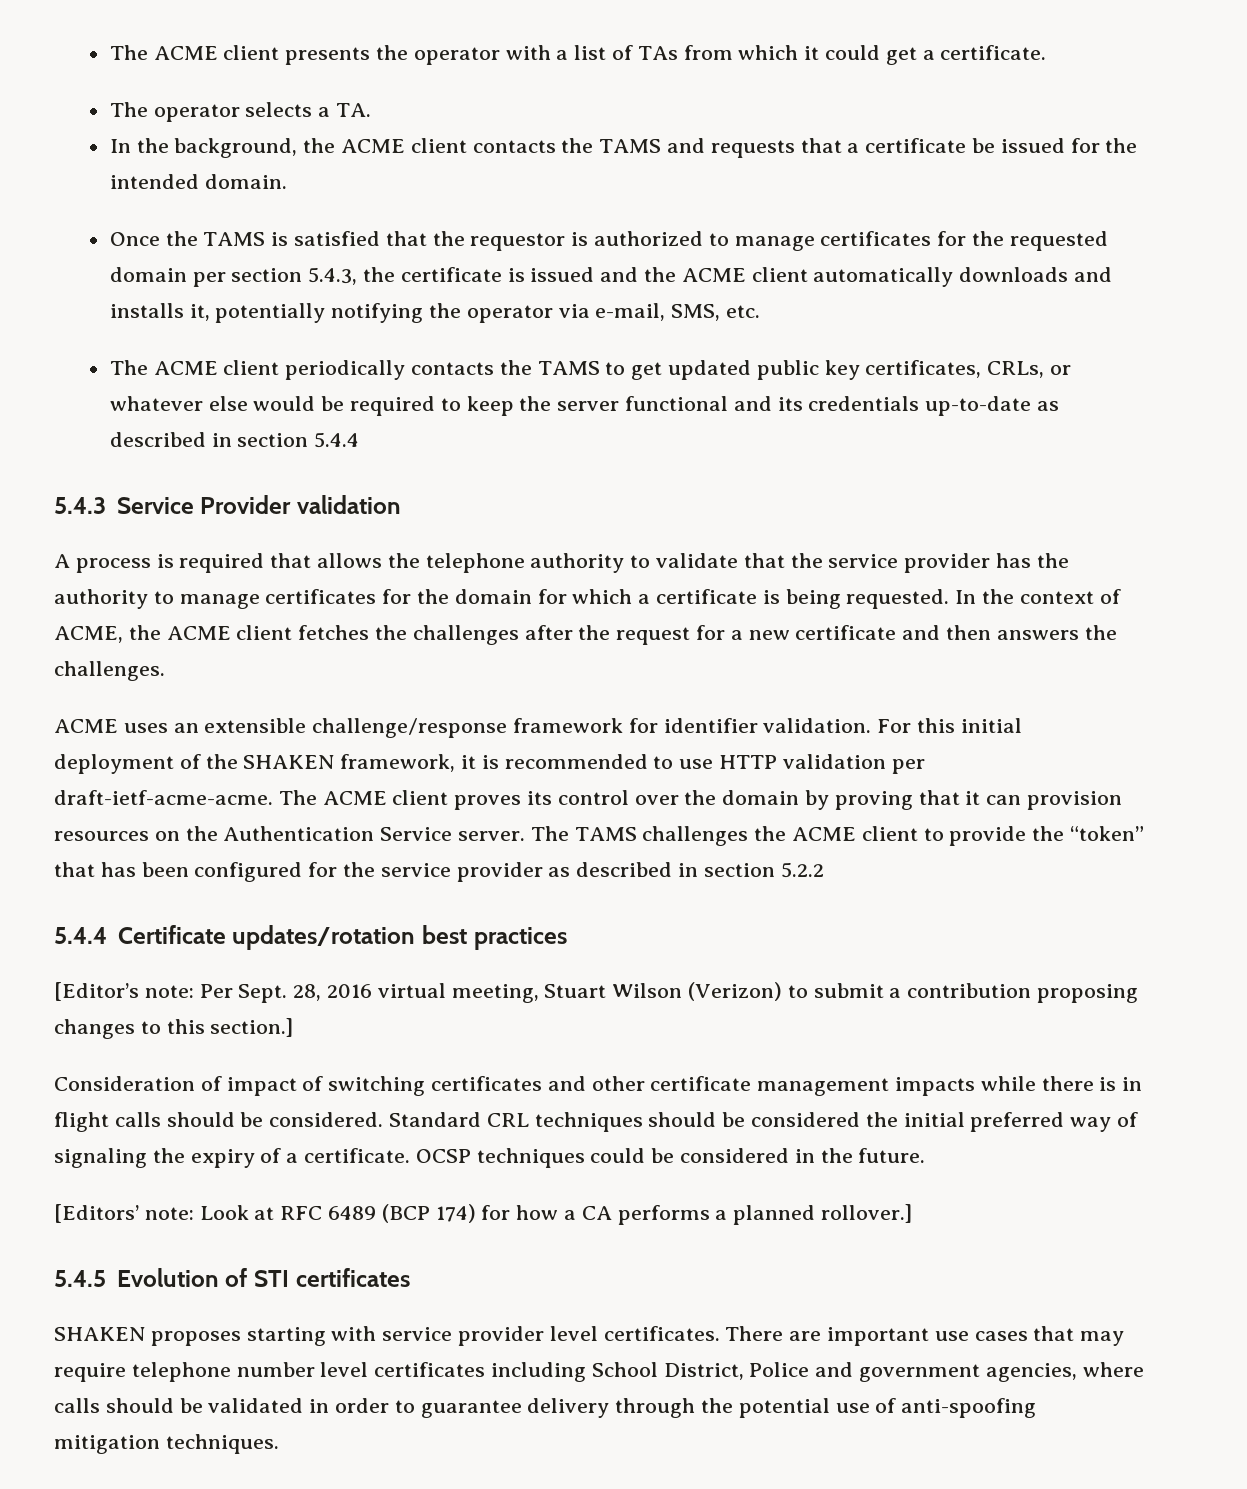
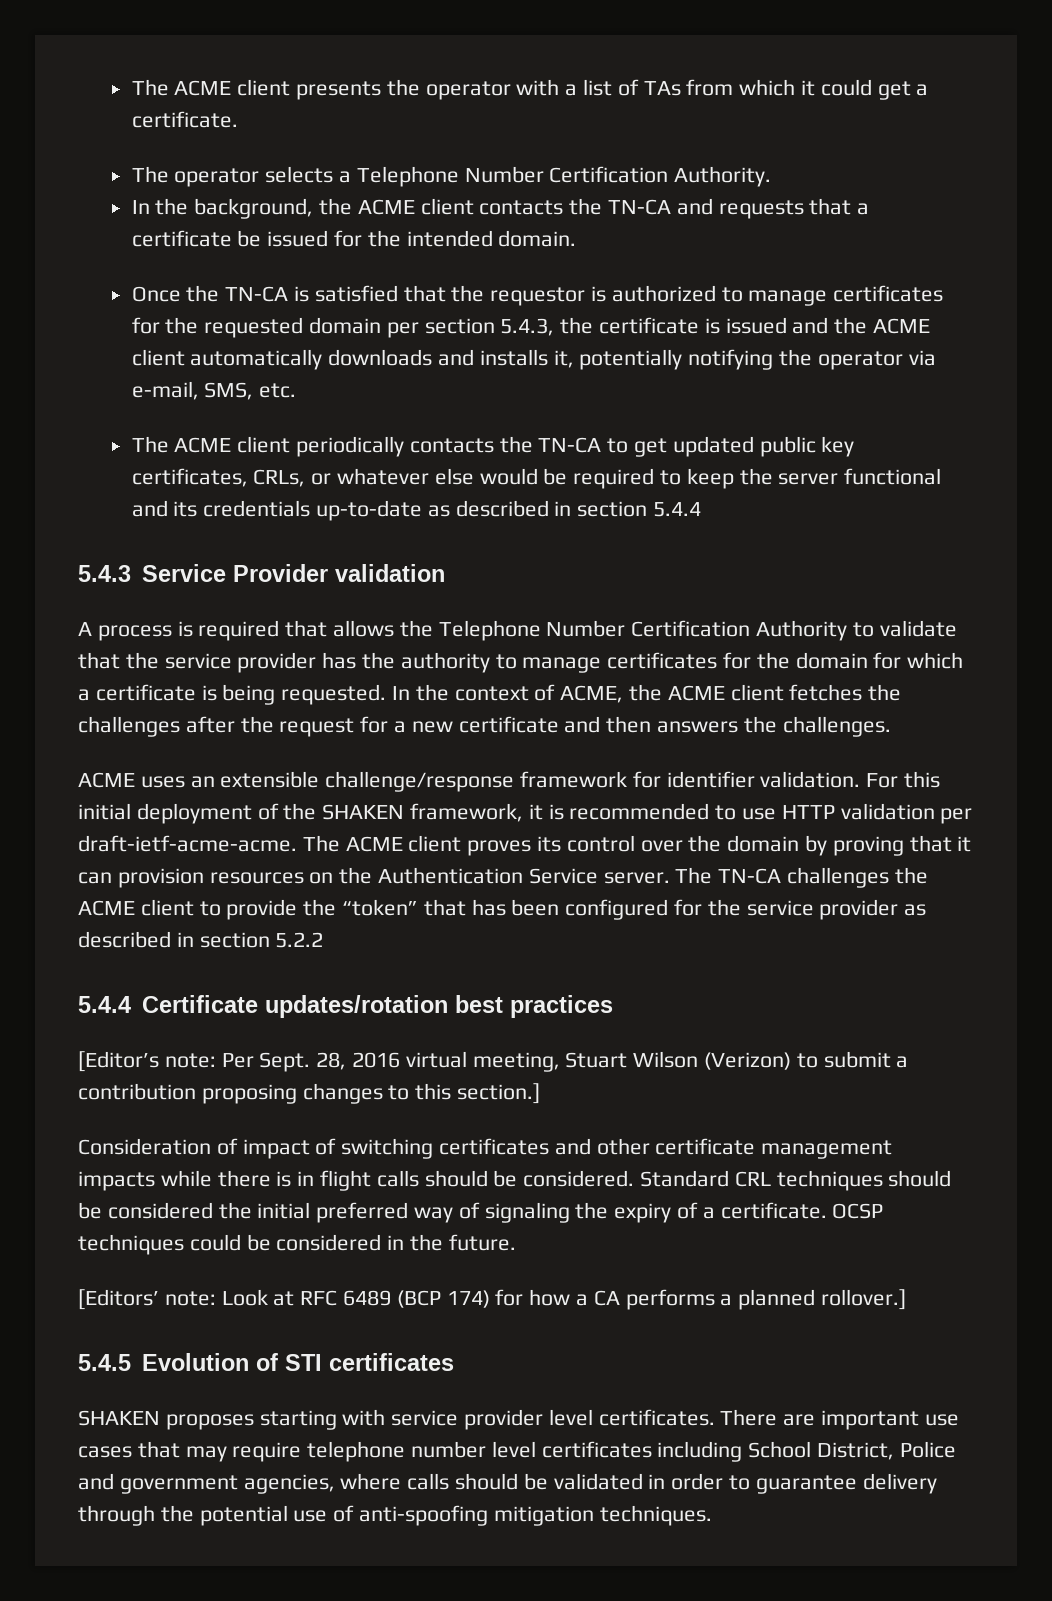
- The operator selects a TA.
+ The operator selects a Telephone Number Certification Authority.
- In the background, the ACME client contacts the TAMS and requests that a certificate be issued for the intended domain.
+ In the background, the ACME client contacts the TN-CA and requests that a certificate be issued for the intended domain.
- Once the TAMS is satisfied that the requestor is authorized to manage certificates for the requested domain per section 5.4.3, the certificate is issued and the ACME client automatically downloads and installs it, potentially notifying the operator via e-mail, SMS, etc.
+ Once the TN-CA is satisfied that the requestor is authorized to manage certificates for the requested domain per section 5.4.3, the certificate is issued and the ACME client automatically downloads and installs it, potentially notifying the operator via e-mail, SMS, etc.
- The ACME client periodically contacts the TAMS to get updated public key certificates, CRLs, or whatever else would be required to keep the server functional and its credentials up-to-date as described in section 5.4.4
+ The ACME client periodically contacts the TN-CA to get updated public key certificates, CRLs, or whatever else would be required to keep the server functional and its credentials up-to-date as described in section 5.4.4
- A process is required that allows the telephone authority to validate that the service provider has the authority to manage certificates for the domain for which a certificate is being requested.
+ A process is required that allows the Telephone Number Certification Authority to validate that the service provider has the authority to manage certificates for the domain for which a certificate is being requested.
- The TAMS challenges the ACME client to provide the “token” that has been configured for the service provider as described in section 5.2.2
+ The TN-CA challenges the ACME client to provide the “token” that has been configured for the service provider as described in section 5.2.2

